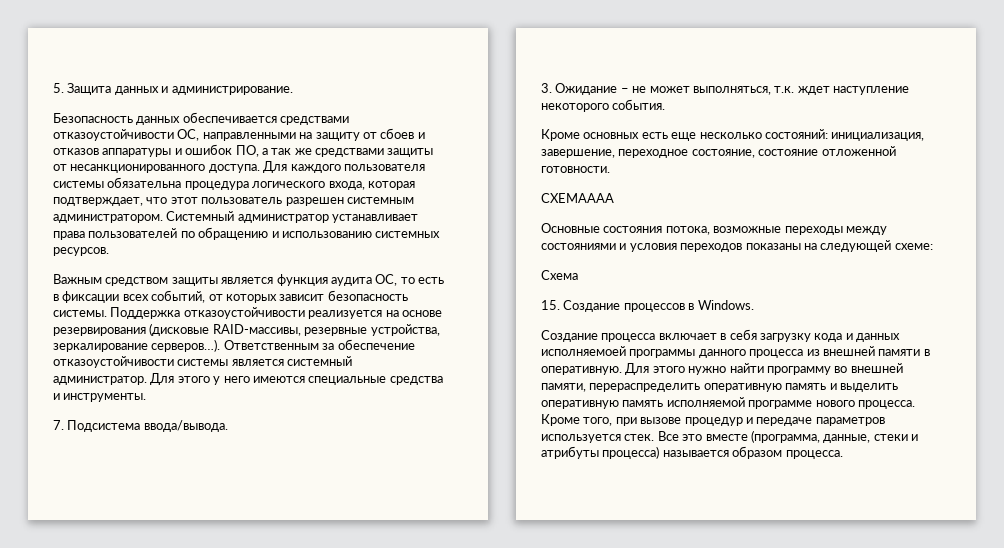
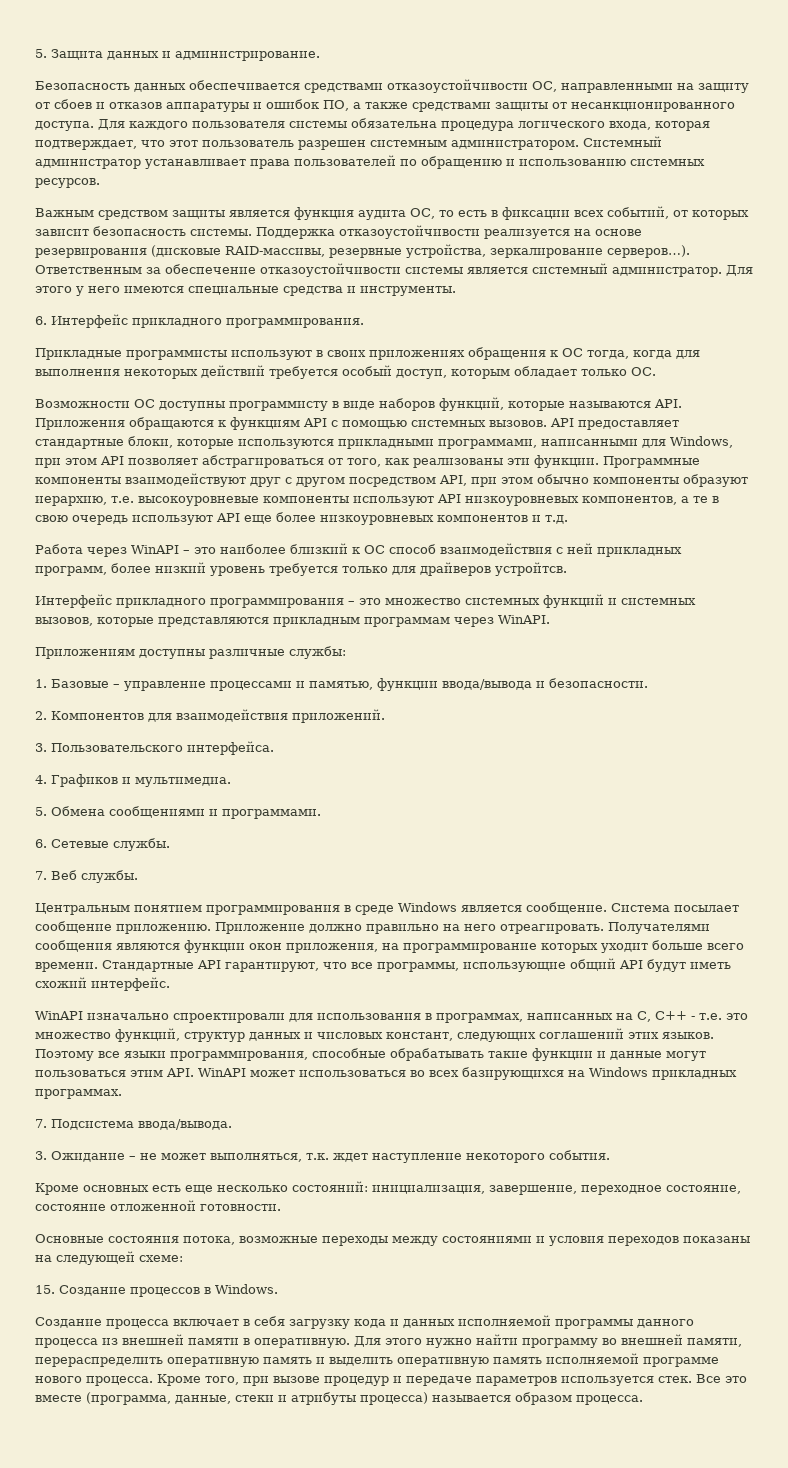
- Безопасность данных обеспечивается средствами отказоустойчивости ОС, направленными на защиту от сбоев и отказов аппаратуры и ошибок ПО, а так же средствами защиты от несанкционированного доступа.
+ Безопасность данных обеспечивается средствами отказоустойчивости ОС, направленными на защиту от сбоев и отказов аппаратуры и ошибок ПО, а также средствами защиты от несанкционированного доступа.
+ 6. Интерфейс прикладного программирования.
+ Прикладные программисты используют в своих приложениях обращения к ОС тогда, когда для выполнения некоторых действий требуется особый доступ, которым обладает только ОС.
+ Возможности ОС доступны программисту в виде наборов функций, которые называются API. Приложения обращаются к функциям API с помощью системных вызовов. API предоставляет стандартные блоки, которые используются прикладными программами, написанными для Windows, при этом API позволяет абстрагироваться от того, как реализованы эти функции. Программные компоненты взаимодействуют друг с другом посредством API, при этом обычно компоненты образуют иерархию, т.е. высокоуровневые компоненты используют API низкоуровневых компонентов, а те в свою очередь используют API еще более низкоуровневых компонентов и т.д.
+ Работа через WinAPI – это наиболее близкий к ОС способ взаимодействия с ней прикладных программ, более низкий уровень требуется только для драйверов устройтсв.
+ Интерфейс прикладного программирования – это множество системных функций и системных вызовов, которые представляются прикладным программам через WinAPI.
+ Приложениям доступны различные службы:
+ 1. Базовые – управление процессами и памятью, функции ввода/вывода и безопасности.
+ 2. Компонентов для взаимодействия приложений.
+ 3. Пользовательского интерфейса.
+ 4. Графиков и мультимедиа.
+ 5. Обмена сообщениями и программами.
+ 6. Сетевые службы.
+ 7. Веб службы.
+ Центральным понятием программирования в среде Windows является сообщение. Система посылает сообщение приложению. Приложение должно правильно на него отреагировать. Получателями сообщения являются функции окон приложения, на программирование которых уходит больше всего времени. Стандартные API гарантируют, что все программы, использующие общий API будут иметь схожий интерфейс.
+ WinAPI изначально спроектировали для использования в программах, написанных на C, C++ - т.е. это множество функций, структур данных и числовых констант, следующих соглашений этих языков. Поэтому все языки программирования, способные обрабатывать такие функции и данные могут пользоваться этим API. WinAPI может использоваться во всех базирующихся на Windows прикладных программах.
- СХЕМАААА
- Схема
- Создание процесса включает в себя загрузку кода и данных исполняемоей программы данного процесса из внешней памяти в оперативную.
+ Создание процесса включает в себя загрузку кода и данных исполняемой программы данного процесса из внешней памяти в оперативную.

